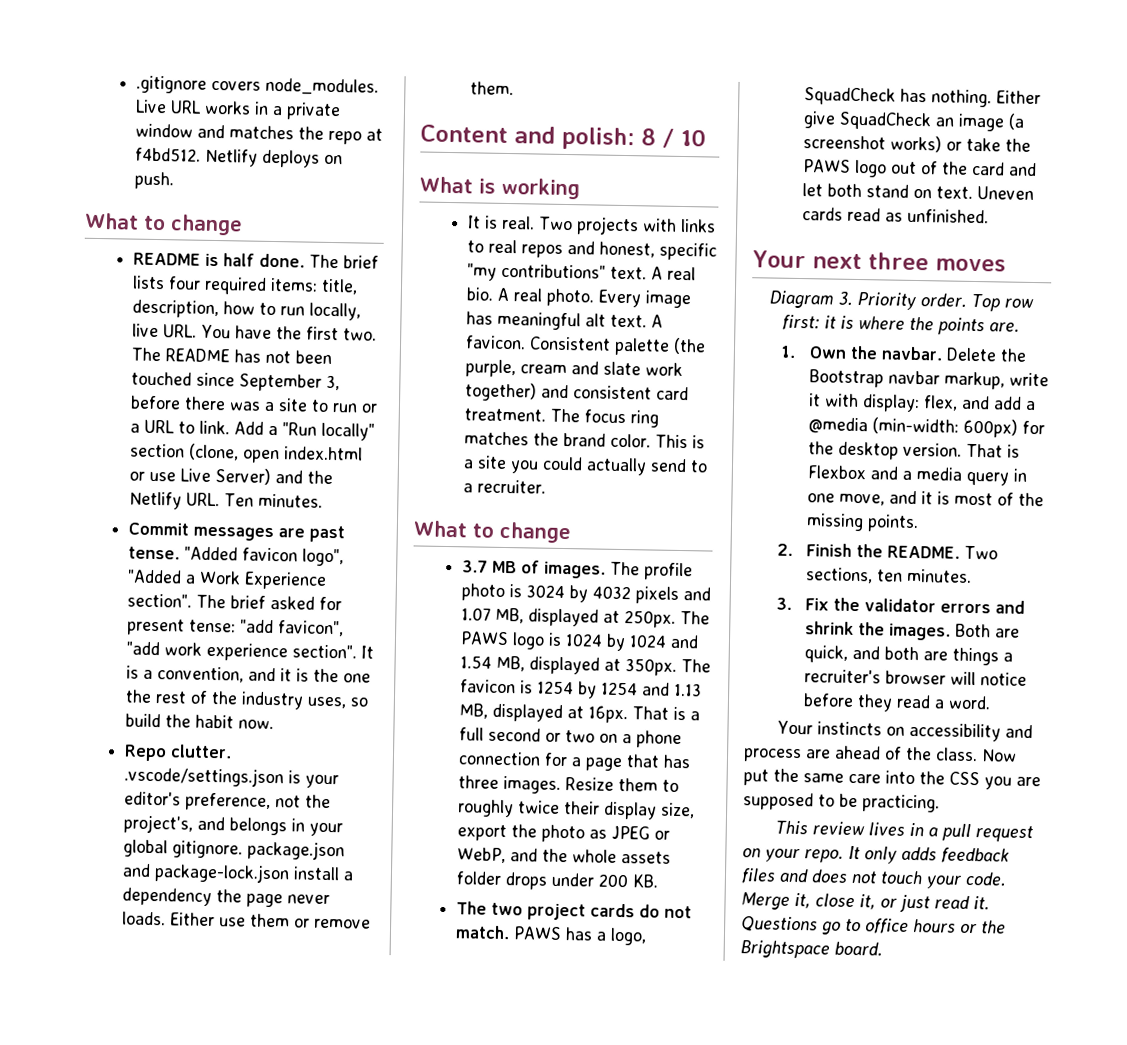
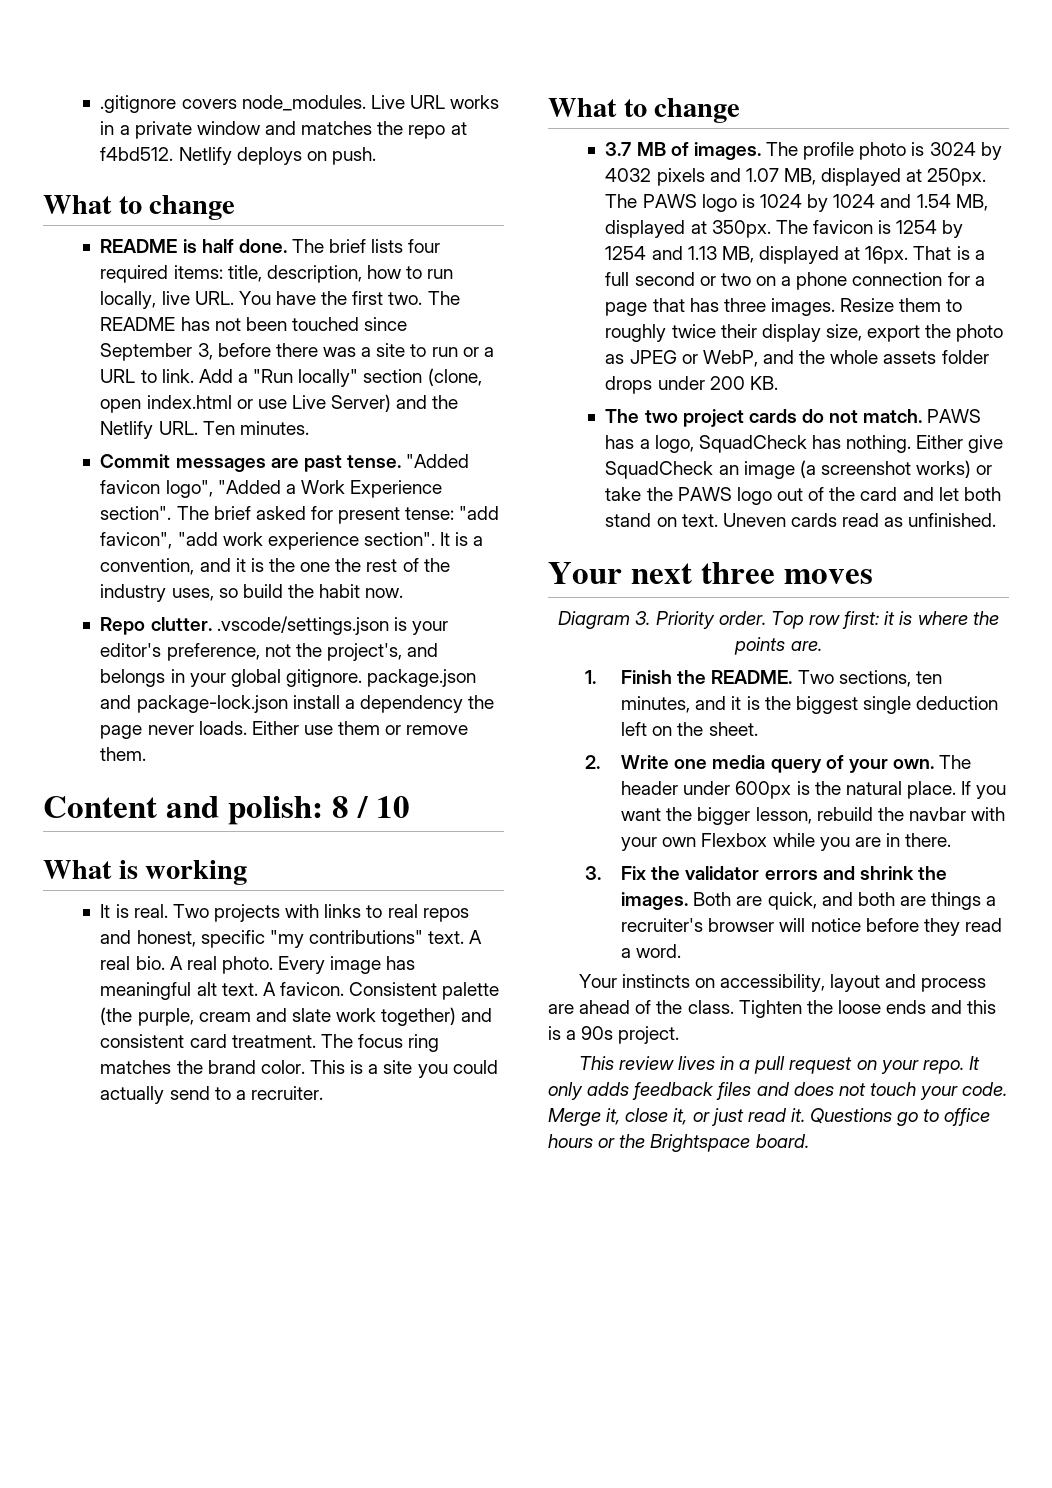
- 1. Own the navbar. Delete the Bootstrap navbar markup, write it with display: flex, and add a @media (min-width: 600px) for the desktop version. That is Flexbox and a media query in one move, and it is most of the missing points.
- 2. Finish the README.
+ 1. Finish the README.
- Two sections, ten minutes.
+ Two sections, ten minutes, and it is the biggest single deduction left on the sheet.
+ 2. Write one media query of your own. The header under 600px is the natural place. If you want the bigger lesson, rebuild the navbar with your own Flexbox while you are in there.
- Your instincts on accessibility and process are ahead of the class.
+ Your instincts on accessibility, layout and process are ahead of the class.
- Now put the same care into the CSS you are supposed to be practicing.
+ Tighten the loose ends and this is a 90s project.

